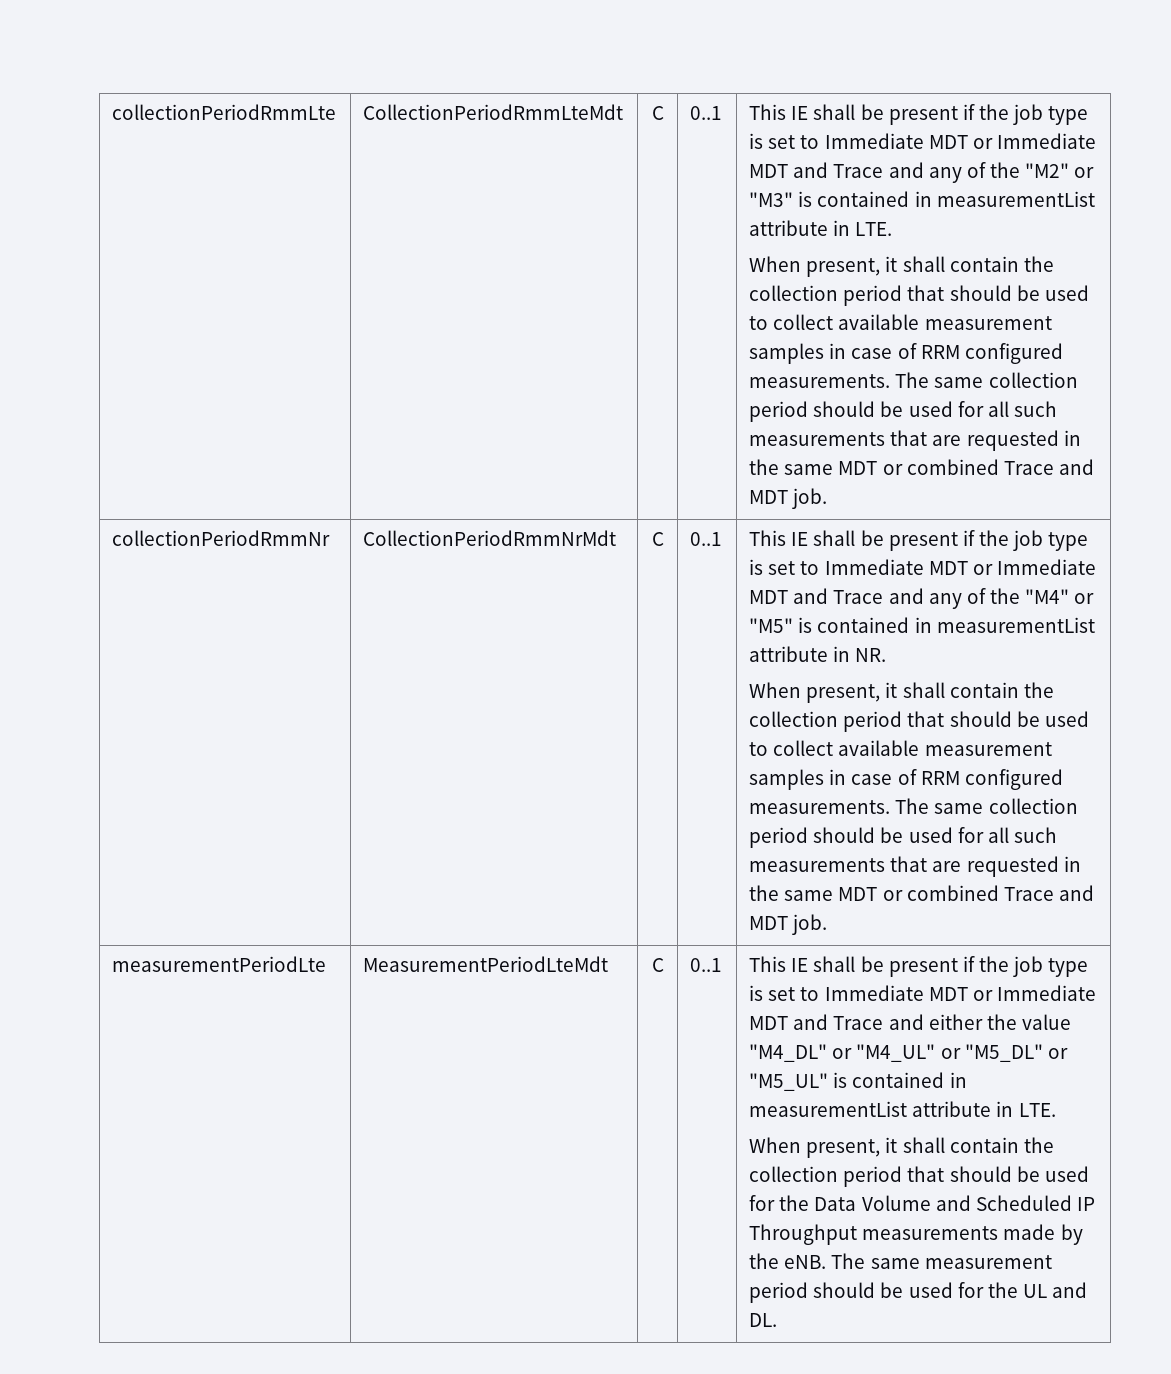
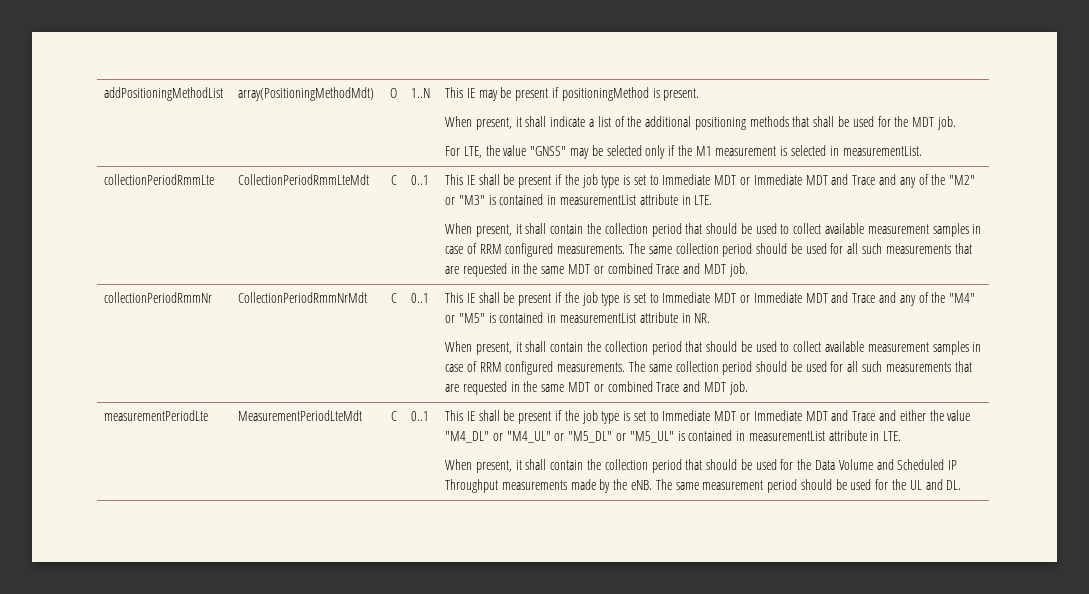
+ addPositioningMethodList | array(PositioningMethodMdt) | O | 1..N | This IE may be present if positioningMethod is present.
+ When present, it shall indicate a list of the additional positioning methods that shall be used for the MDT job.
+ For LTE, the value "GNSS" may be selected only if the M1 measurement is selected in measurementList.

